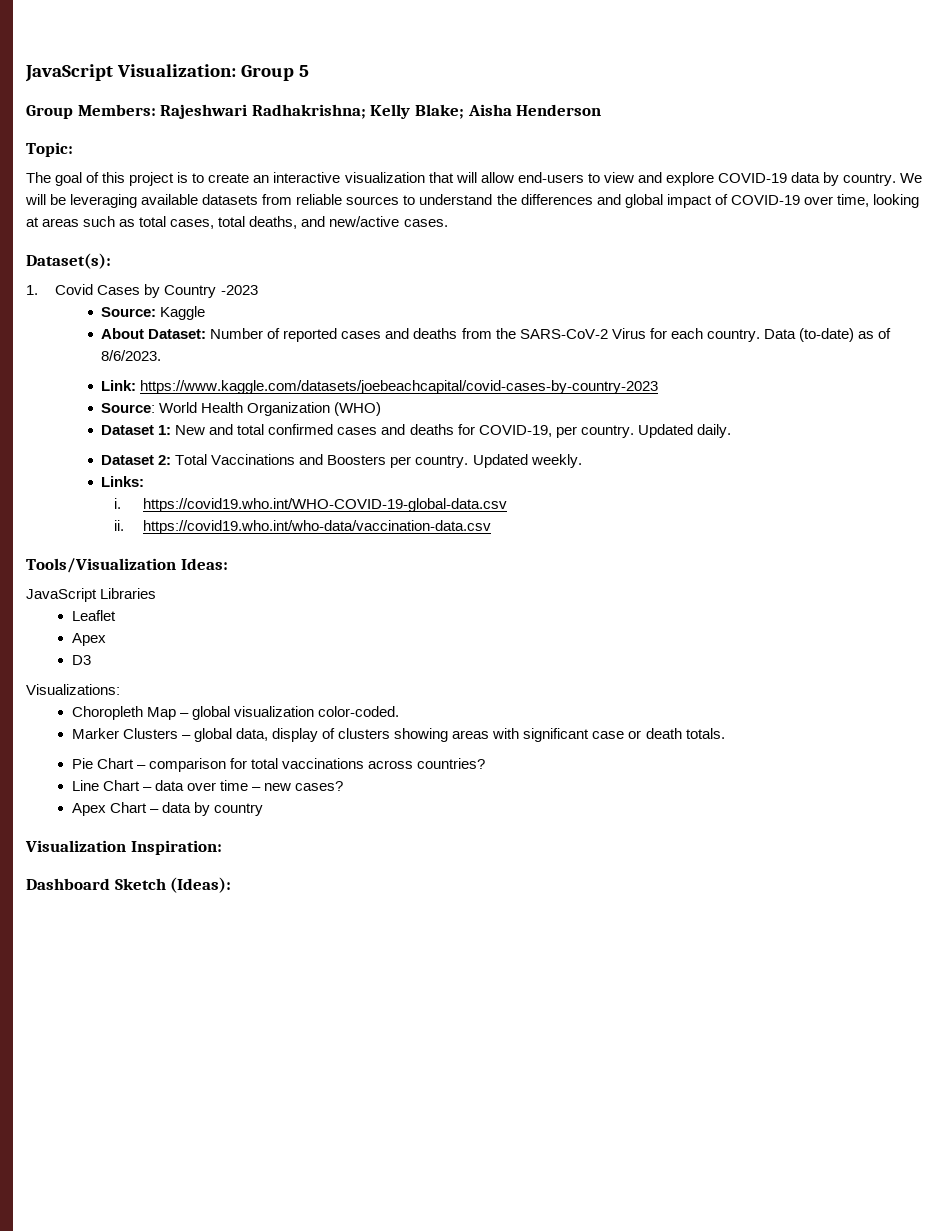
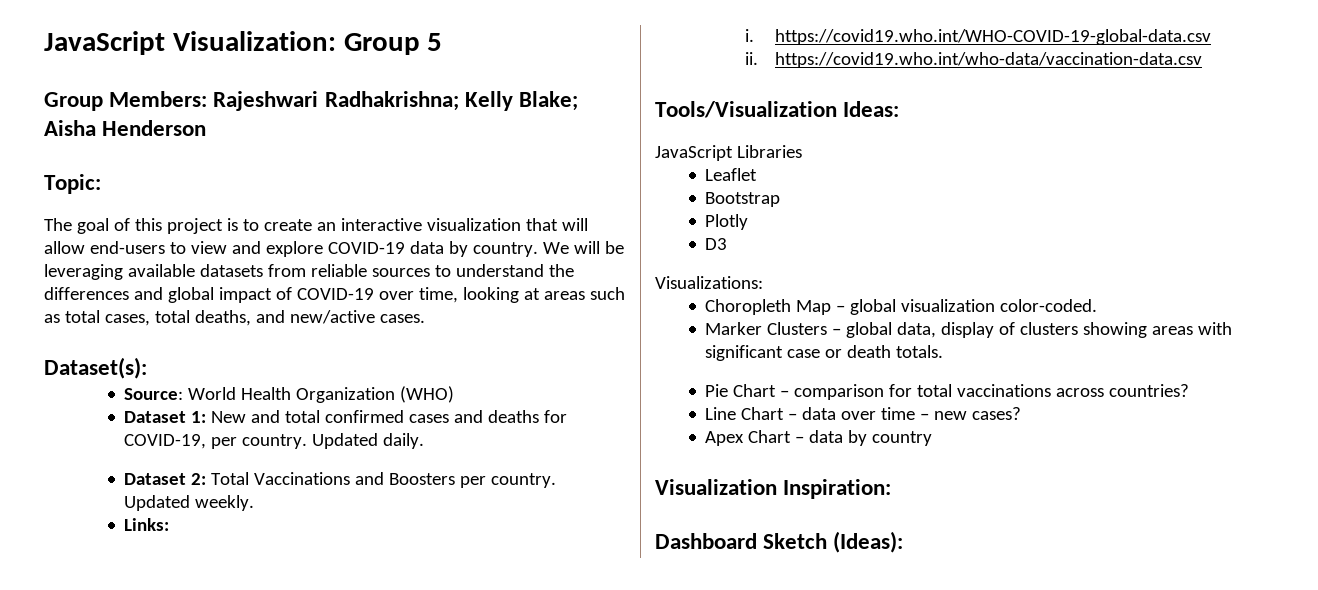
- 1. Covid Cases by Country -2023
- Source: Kaggle
- About Dataset: Number of reported cases and deaths from the SARS-CoV-2 Virus for each country. Data (to-date) as of 8/6/2023.
- Link: https://www.kaggle.com/datasets/joebeachcapital/covid-cases-by-country-2023
  Leaflet
- Apex
+ Bootstrap
+ Plotly

